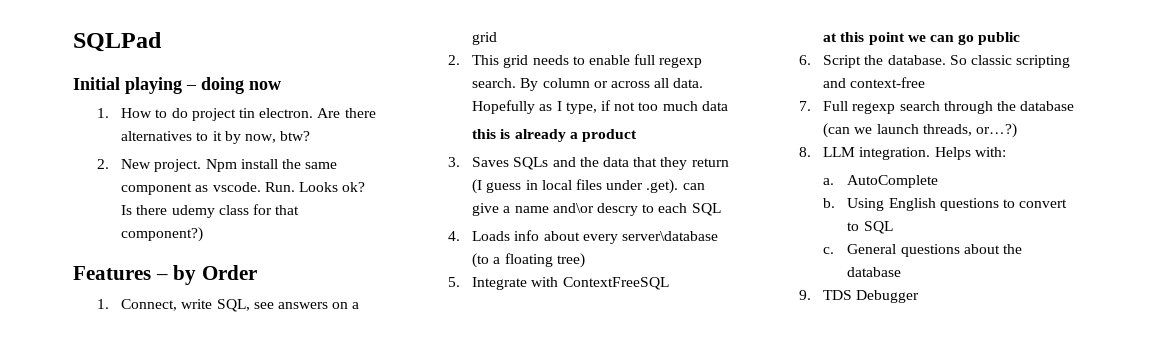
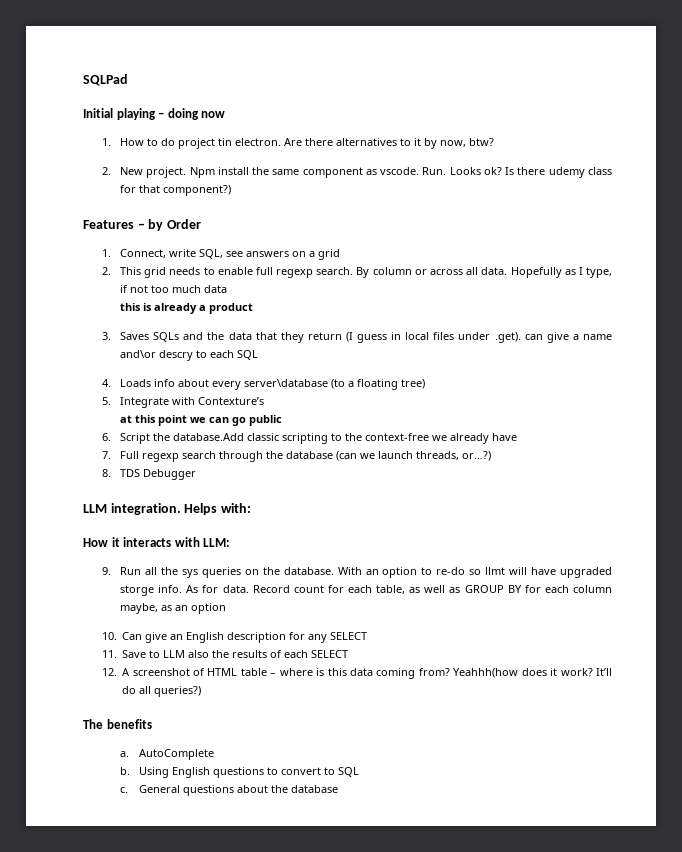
- 5. Integrate with ContextFreeSQL
+ 5. Integrate with Contexture’s
- 6. Script the database. So classic scripting and context-free
+ 6. Script the database.Add classic scripting to the context-free we already have
- 8. LLM integration.
+ 8. TDS Debugger
+ LLM integration.
+ How it interacts with LLM:
+ 9. Run all the sys queries on the database. With an option to re-do so llmt will have upgraded storge info. As for data. Record count for each table, as well as GROUP BY for each column maybe, as an option
+ 10. Can give an English description for any SELECT
+ 11. Save to LLM also the results of each SELECT
+ 12. A screenshot of HTML table – where is this data coming from? Yeahhh(how does it work? It’ll do all queries?)
+ The benefits
- 9. TDS Debugger

